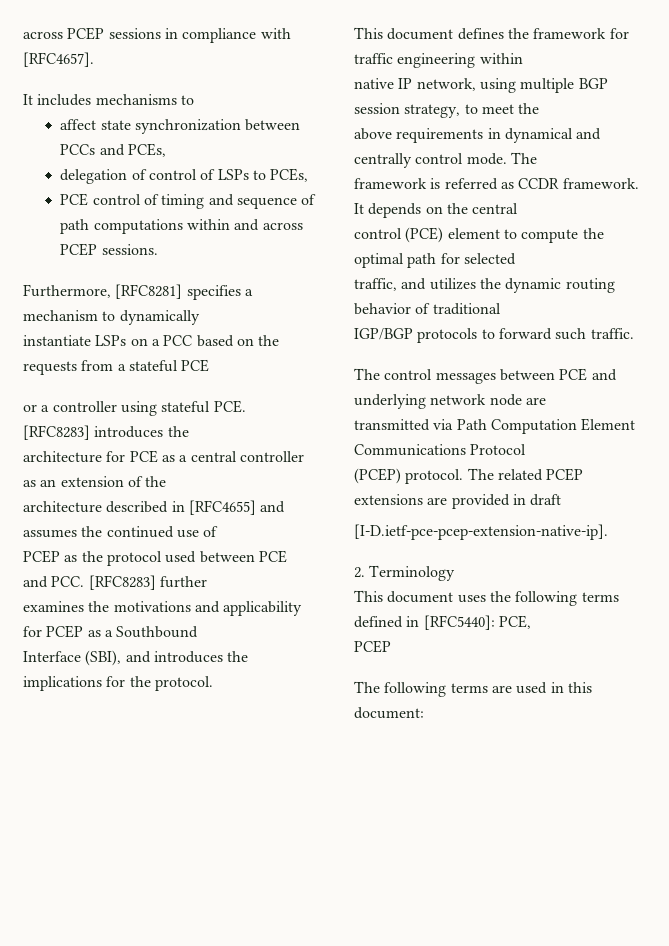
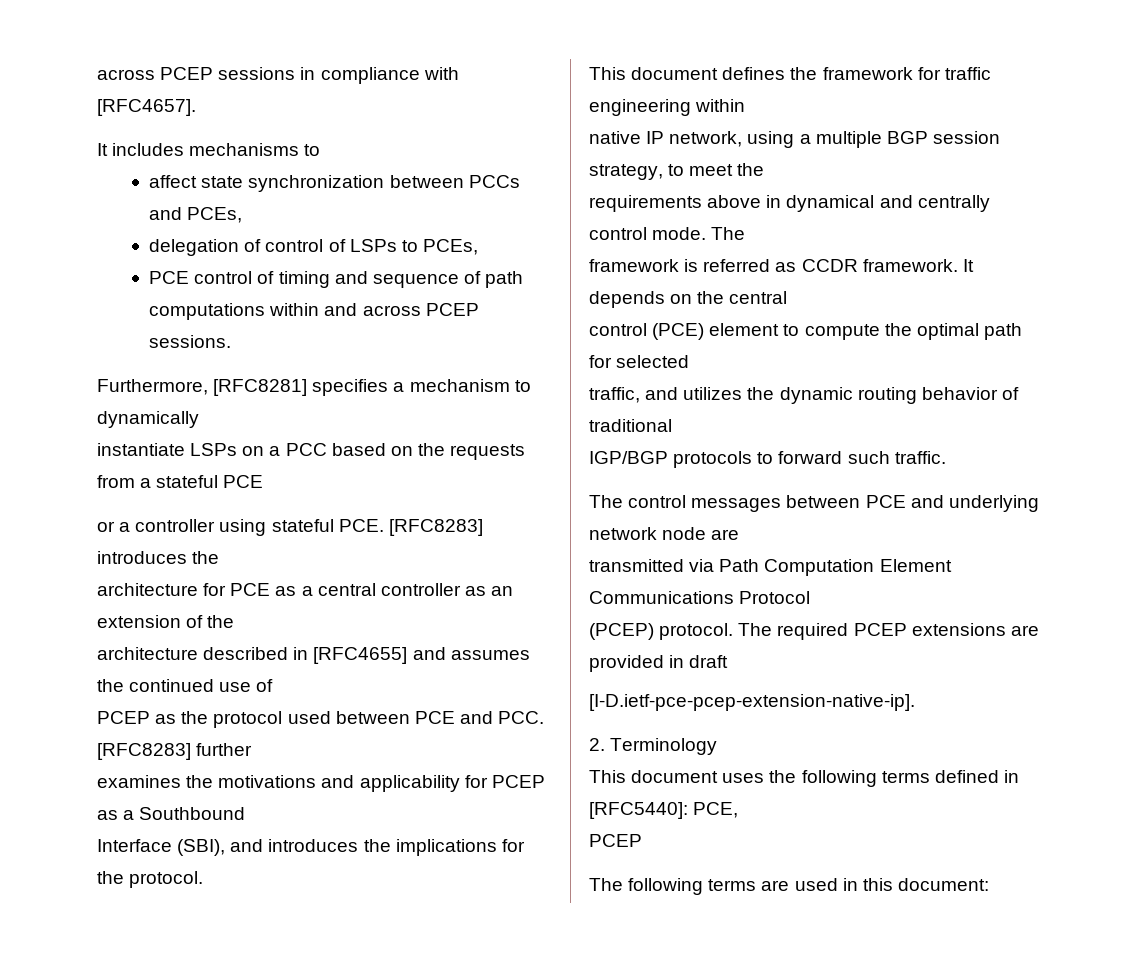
- native IP network, using multiple BGP session strategy, to meet the
+ native IP network, using a multiple BGP session strategy, to meet the
- above requirements in dynamical and centrally control mode.
+ requirements above in dynamical and centrally control mode.
- The related PCEP extensions are provided in draft
+ The required PCEP extensions are provided in draft

